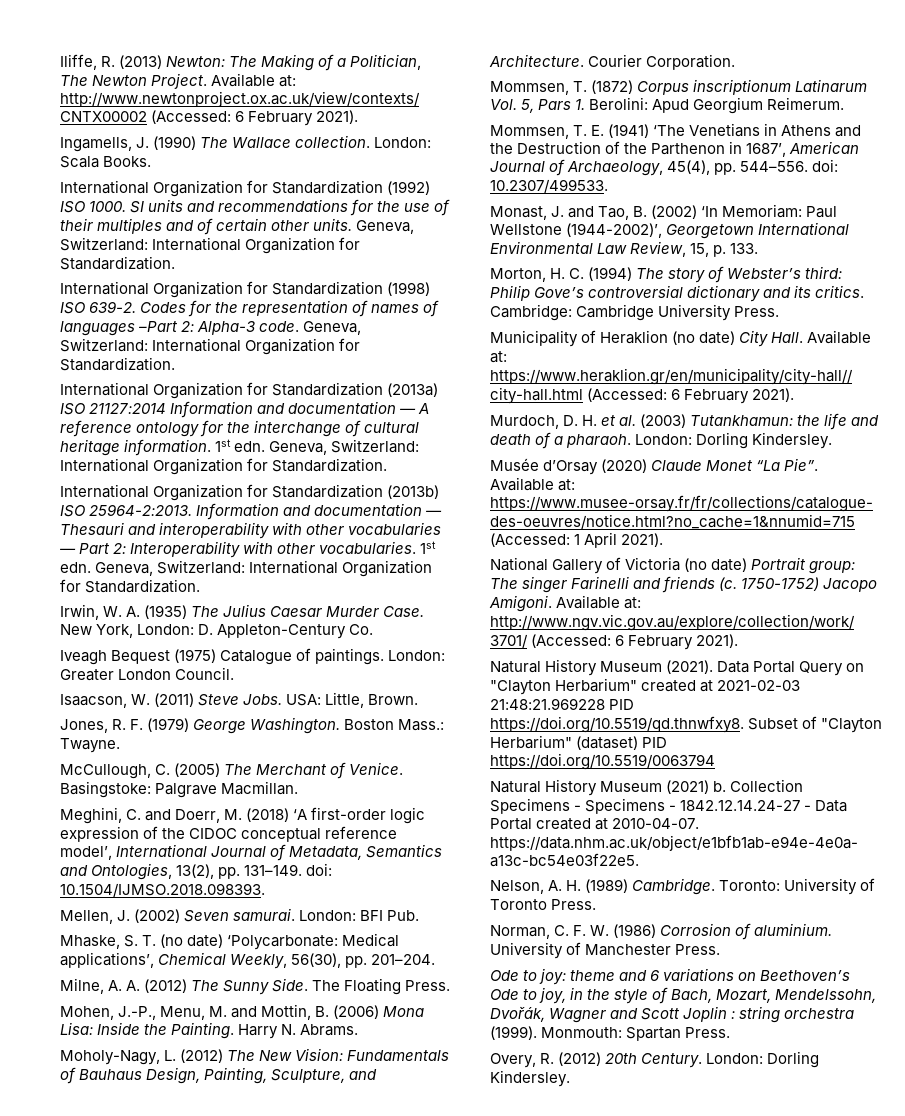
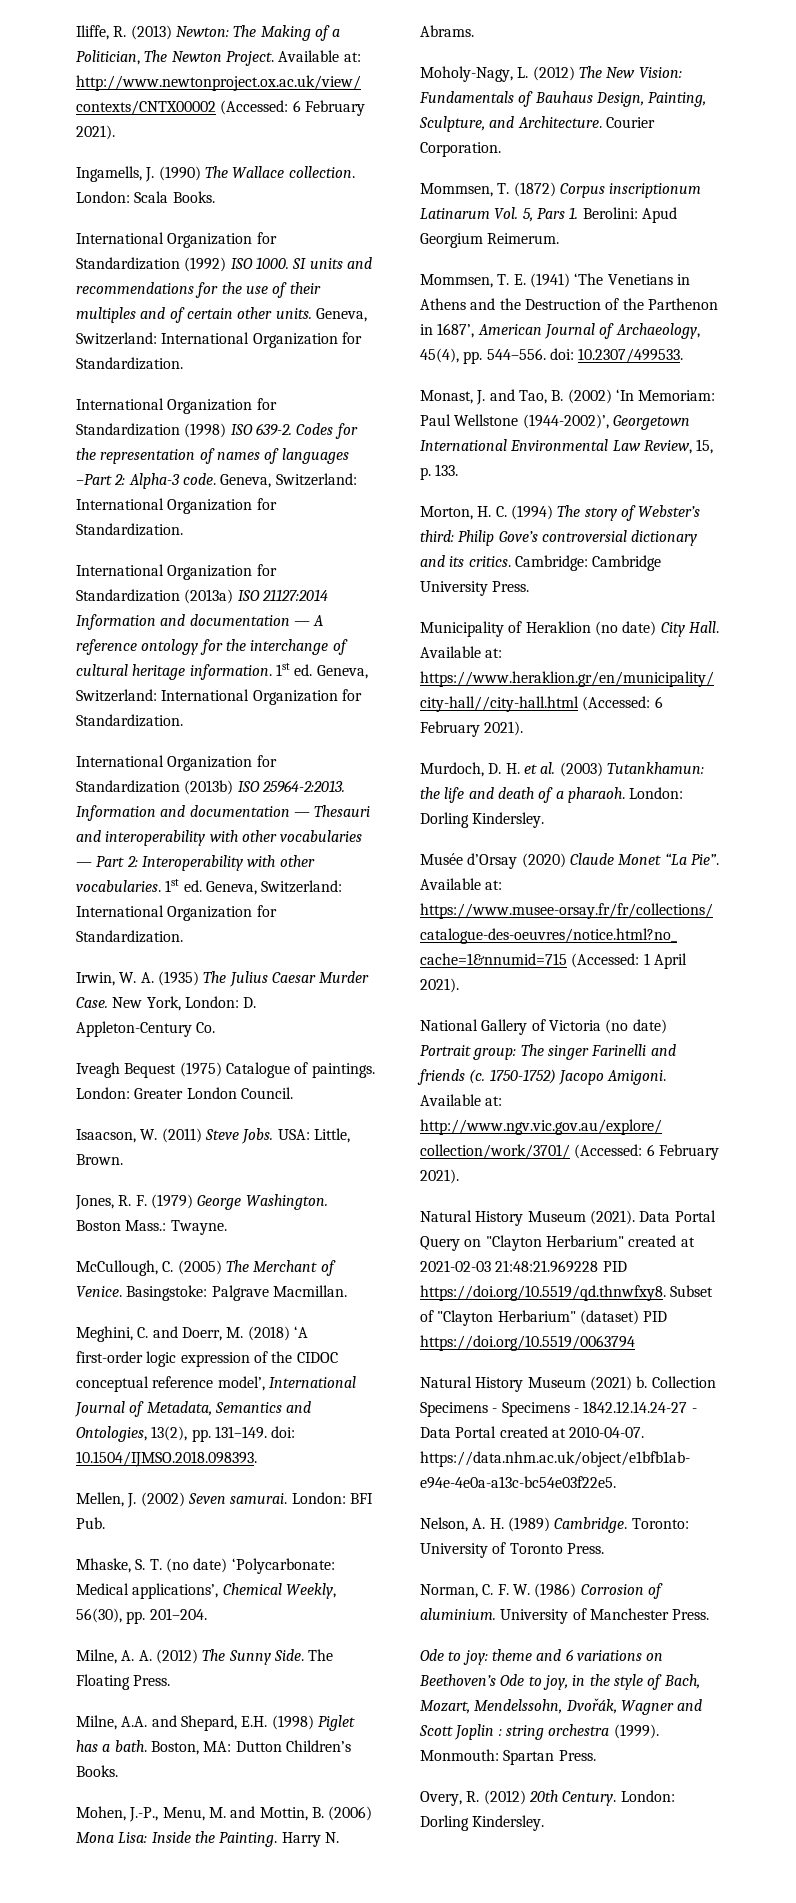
- International Organization for Standardization (2013a) ISO 21127:2014 Information and documentation — A reference ontology for the interchange of cultural heritage information. 1st edn. Geneva, Switzerland: International Organization for Standardization.
+ International Organization for Standardization (2013a) ISO 21127:2014 Information and documentation — A reference ontology for the interchange of cultural heritage information. 1st ed. Geneva, Switzerland: International Organization for Standardization.
- Information and documentation — Thesauri and interoperability with other vocabularies — Part 2: Interoperability with other vocabularies. 1st edn. Geneva, Switzerland: International Organization for Standardization.
+ Information and documentation — Thesauri and interoperability with other vocabularies — Part 2: Interoperability with other vocabularies. 1st ed. Geneva, Switzerland: International Organization for Standardization.
+ Milne, A.A. and Shepard, E.H. (1998) Piglet has a bath. Boston, MA: Dutton Children’s Books.

